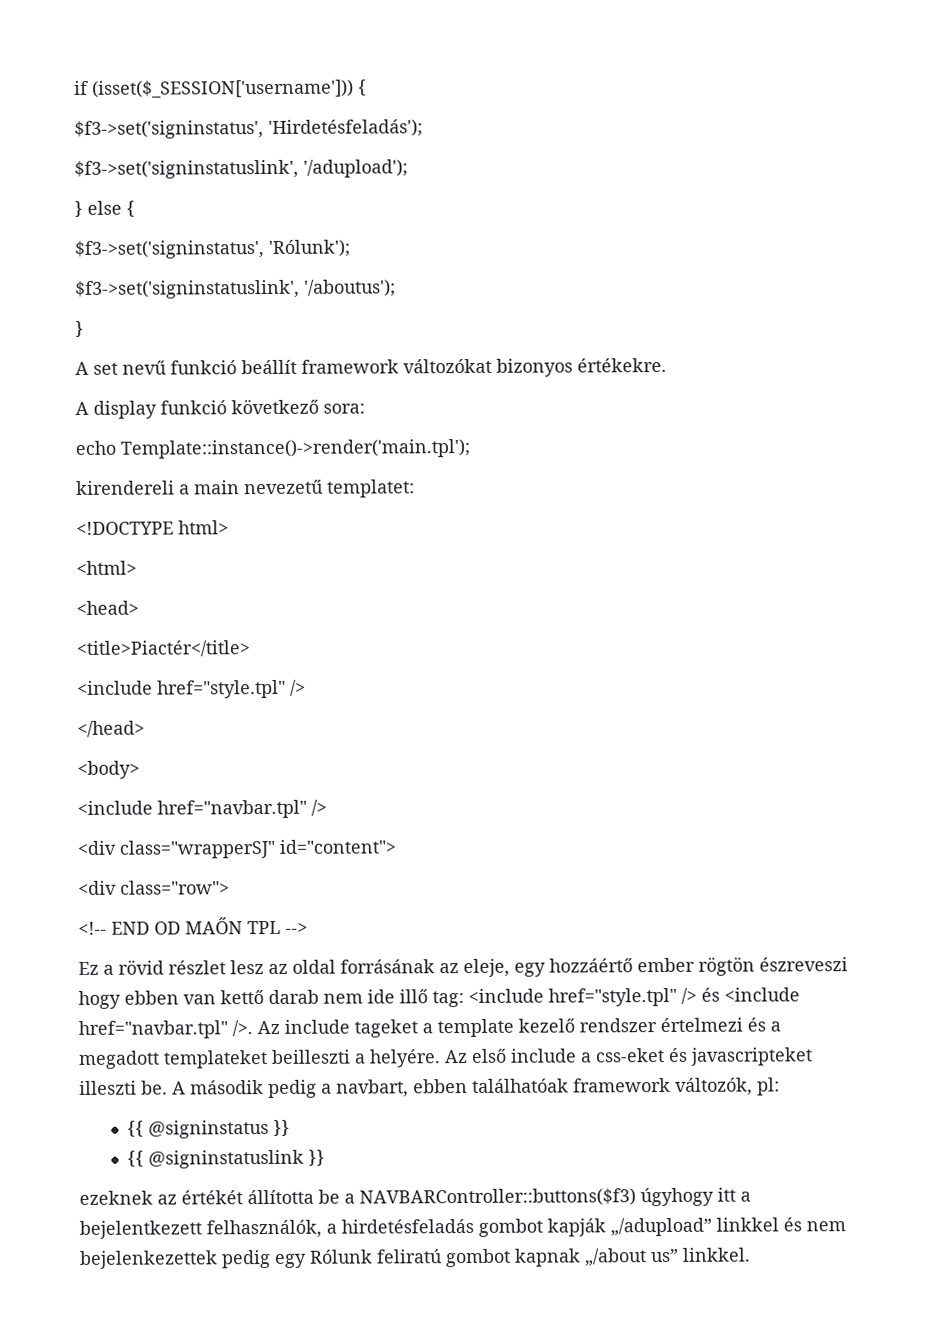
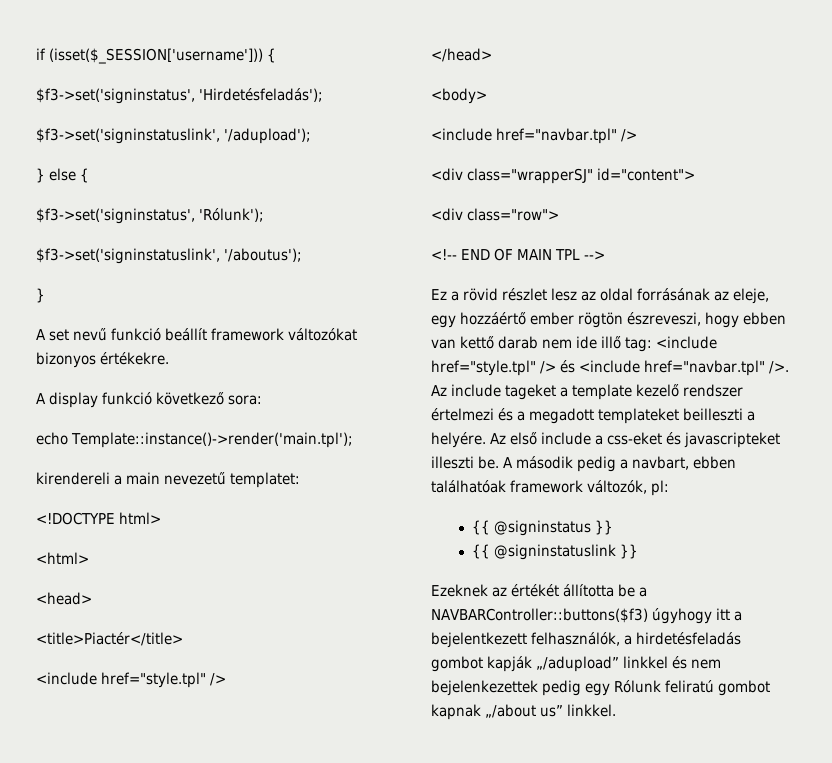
- <!-- END OD MAŐN TPL -->
+ <!-- END OF MAIN TPL -->
- Ez a rövid részlet lesz az oldal forrásának az eleje, egy hozzáértő ember rögtön észreveszi hogy ebben van kettő darab nem ide illő tag: <include href="style.tpl" /> és <include href="navbar.tpl" />.
+ Ez a rövid részlet lesz az oldal forrásának az eleje, egy hozzáértő ember rögtön észreveszi, hogy ebben van kettő darab nem ide illő tag: <include href="style.tpl" /> és <include href="navbar.tpl" />.
- ezeknek az értékét állította be a NAVBARController::buttons($f3) úgyhogy itt a bejelentkezett felhasználók, a hirdetésfeladás gombot kapják „/adupload” linkkel és nem bejelenkezettek pedig egy Rólunk feliratú gombot kapnak „/about us” linkkel.
+ Ezeknek az értékét állította be a NAVBARController::buttons($f3) úgyhogy itt a bejelentkezett felhasználók, a hirdetésfeladás gombot kapják „/adupload” linkkel és nem bejelenkezettek pedig egy Rólunk feliratú gombot kapnak „/about us” linkkel.

